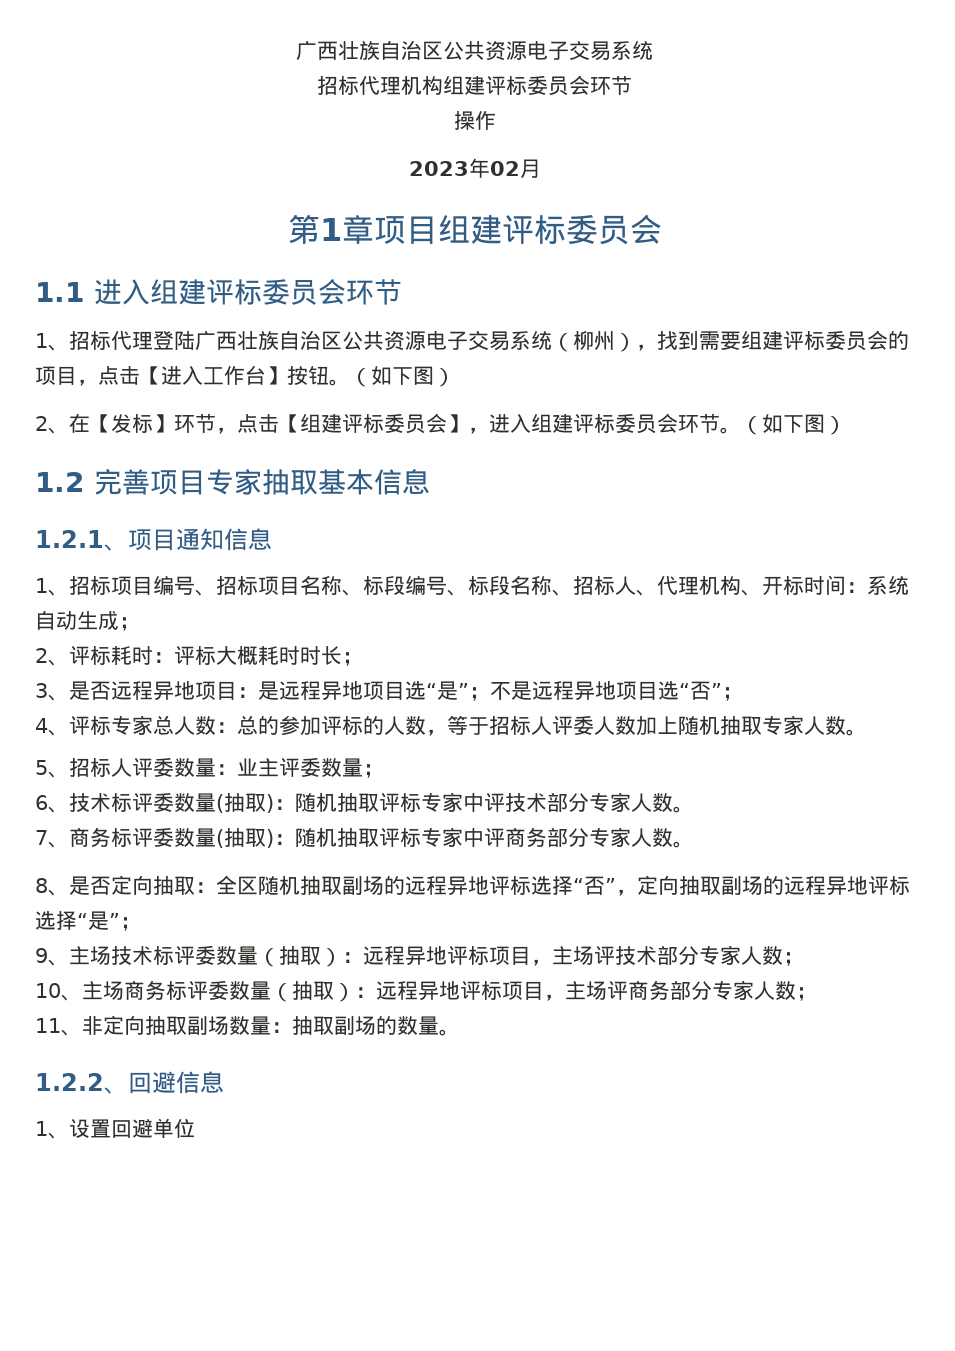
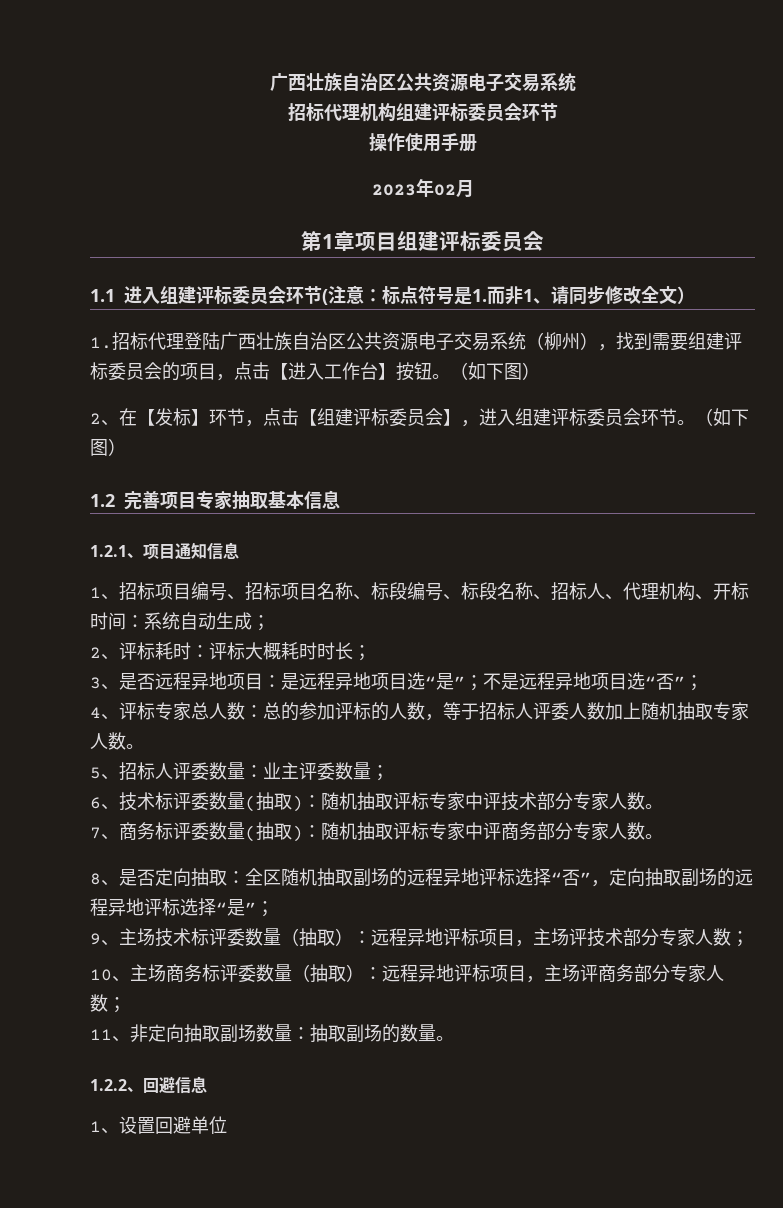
- 操作
+ 操作使用手册
- 1.1进入组建评标委员会环节
- 1、招标代理登陆广西壮族自治区公共资源电子交易系统（柳州），找到需要组建评标委员会的项目，点击【进入工作台】按钮。
+ 1.1进入组建评标委员会环节(注意：标点符号是1.而非1、请同步修改全文）
+ 1.招标代理登陆广西壮族自治区公共资源电子交易系统（柳州），找到需要组建评标委员会的项目，点击【进入工作台】按钮。

